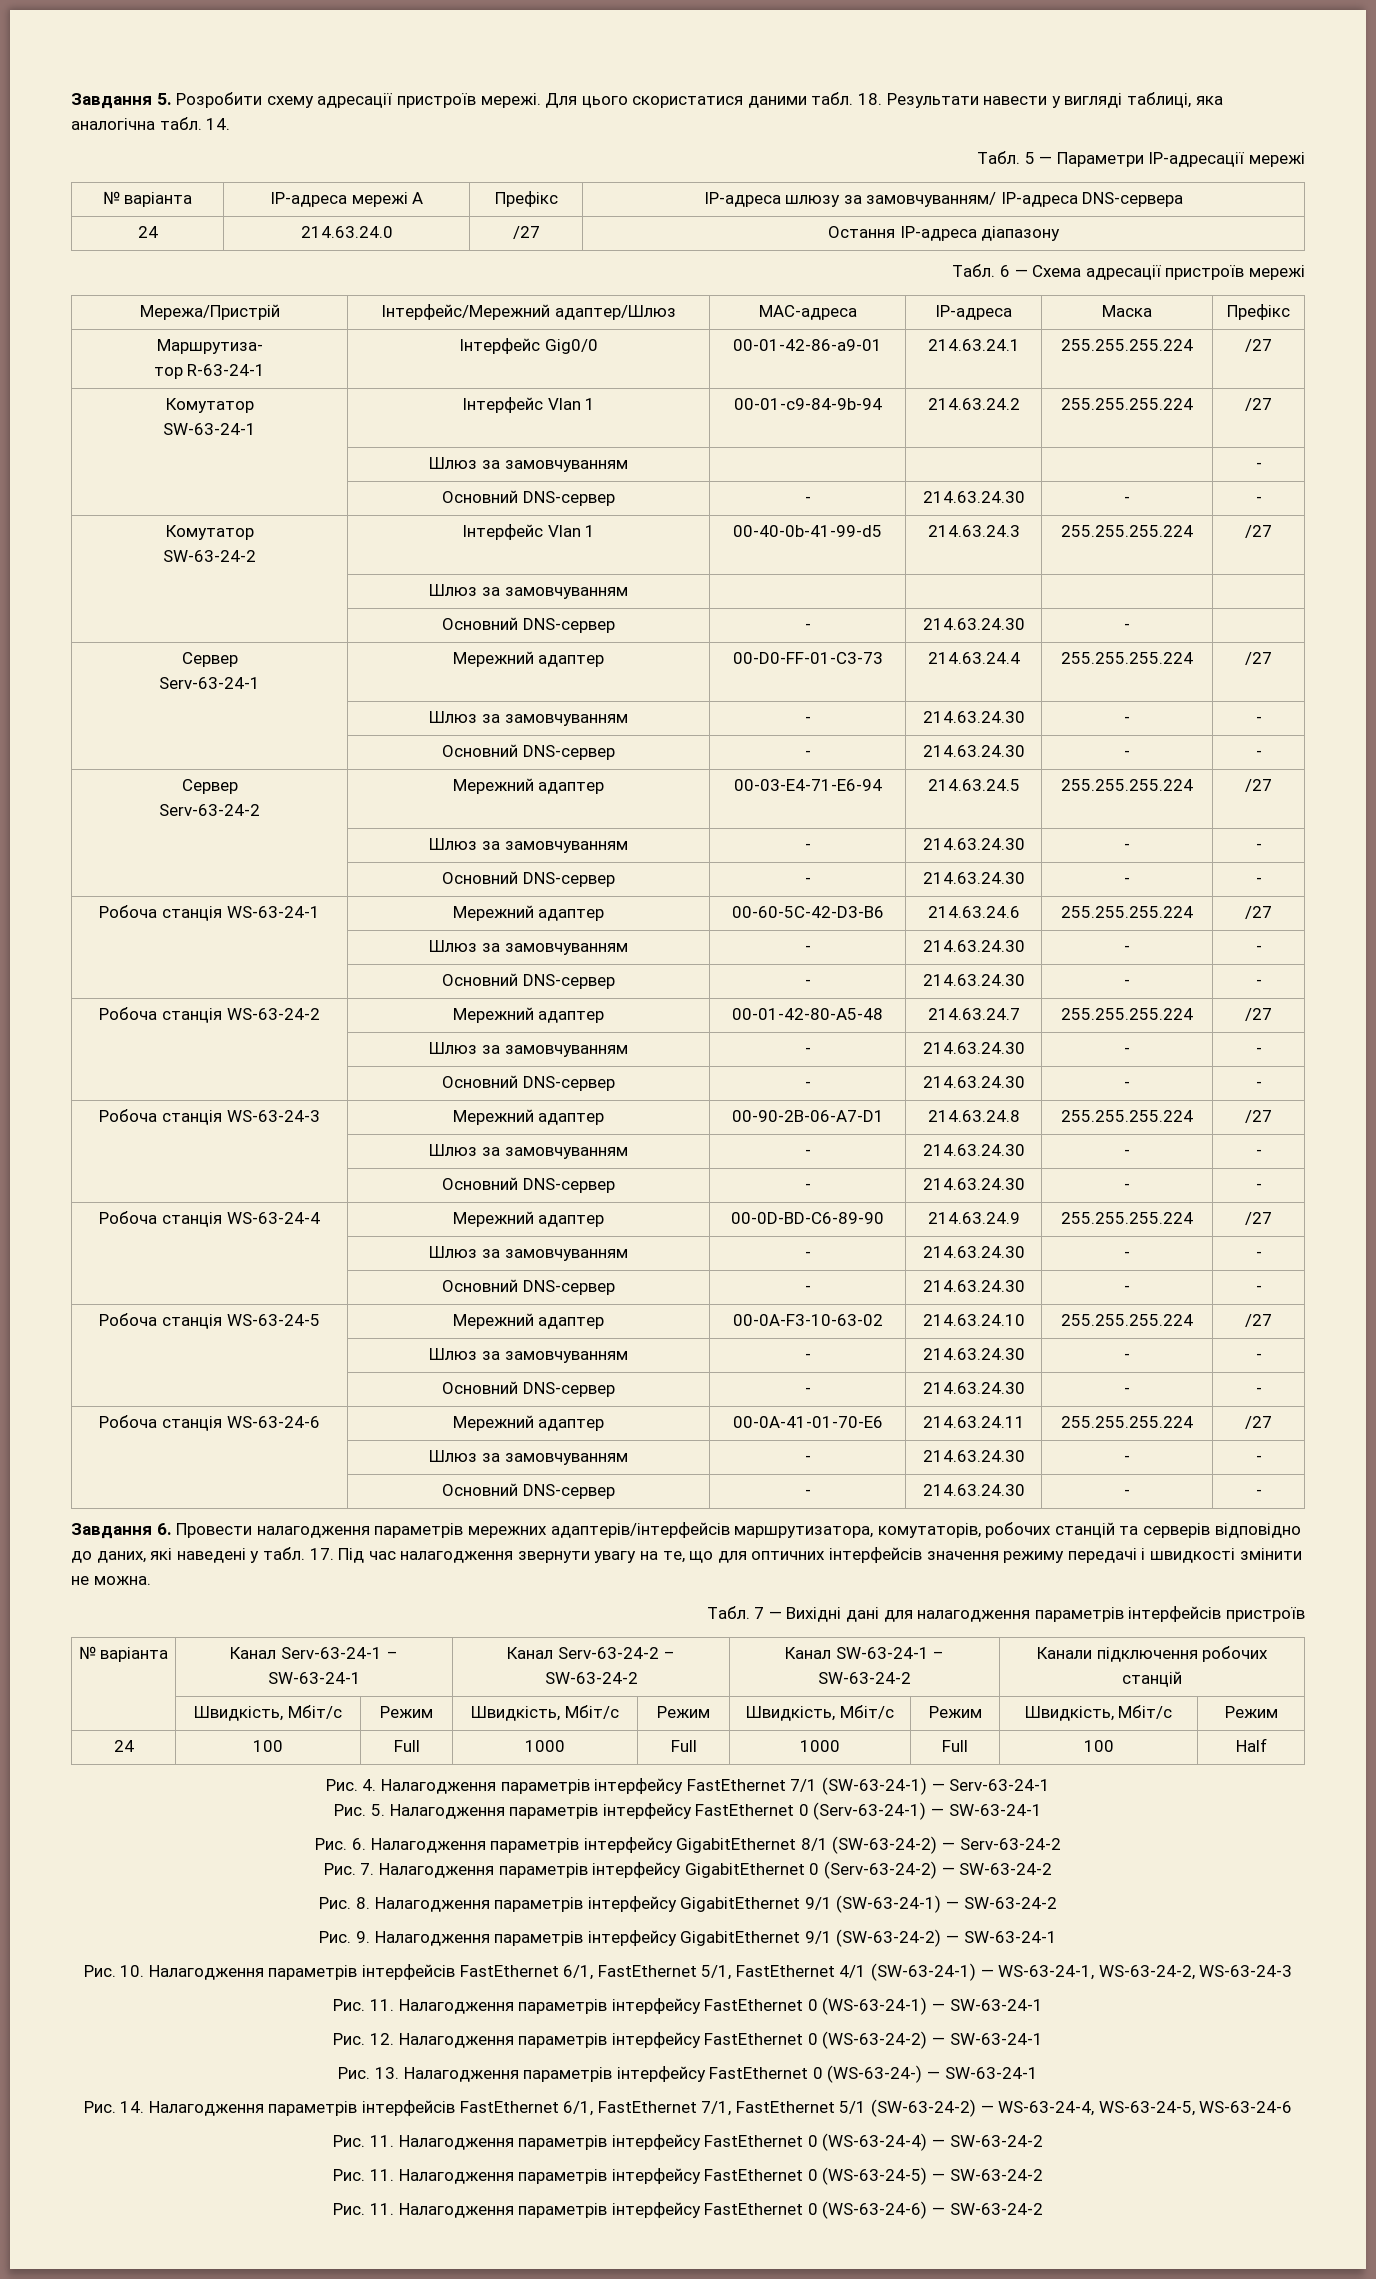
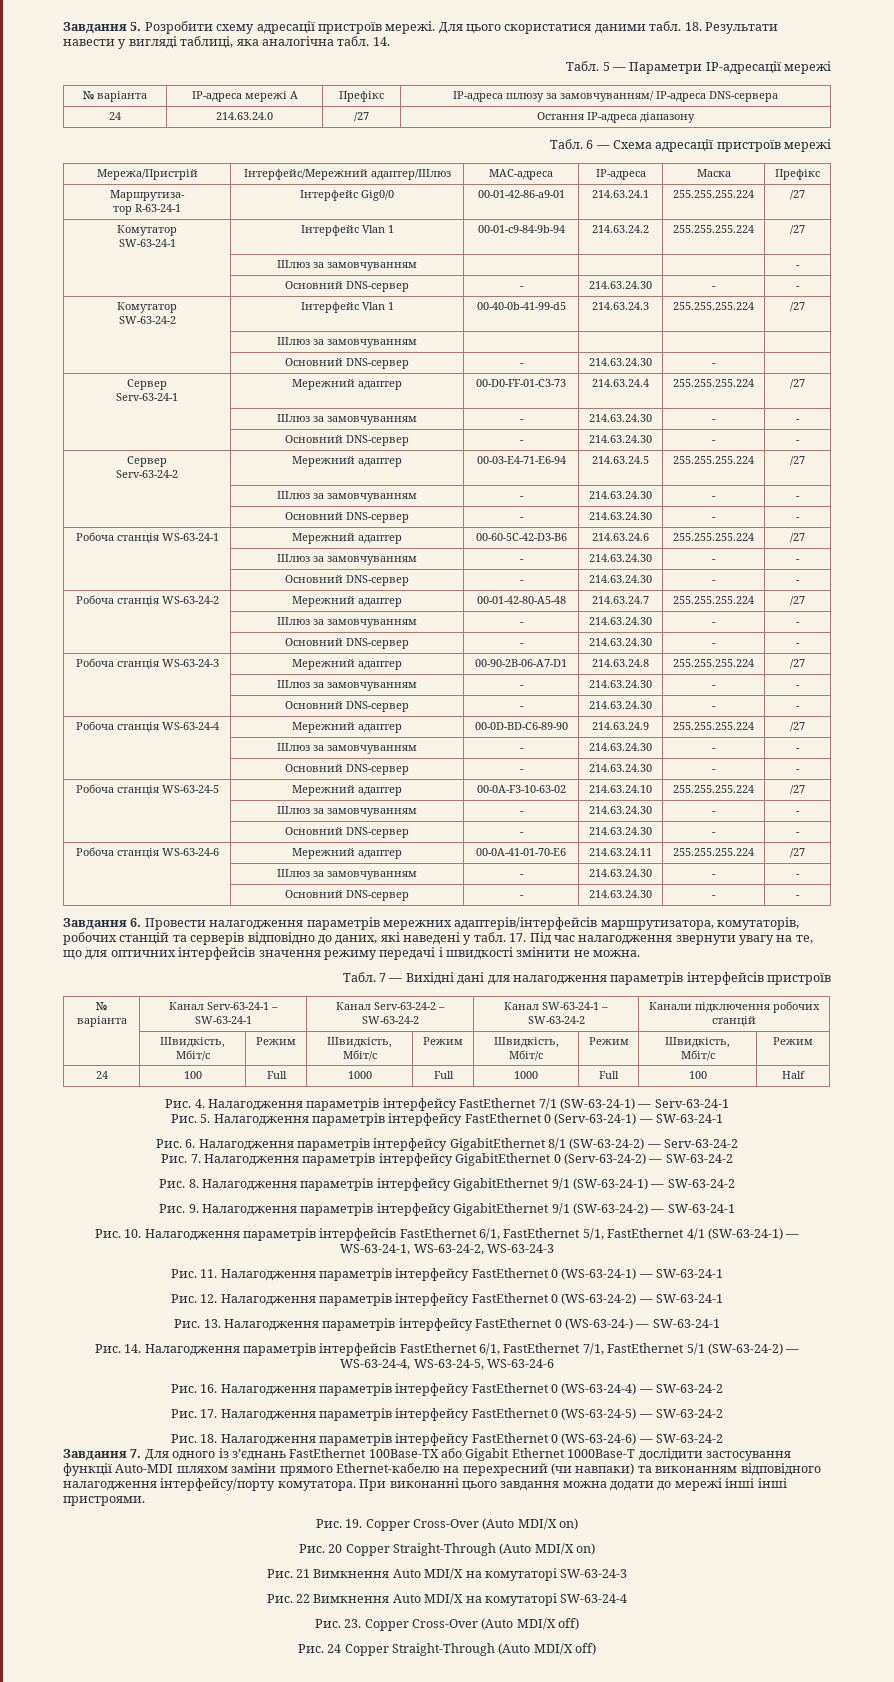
- Рис. 11. Налагодження параметрів інтерфейсу FastEthernet 0 (WS-63-24-4) — SW-63-24-2
+ Рис. 16. Налагодження параметрів інтерфейсу FastEthernet 0 (WS-63-24-4) — SW-63-24-2
- Рис. 11. Налагодження параметрів інтерфейсу FastEthernet 0 (WS-63-24-5) — SW-63-24-2
+ Рис. 17. Налагодження параметрів інтерфейсу FastEthernet 0 (WS-63-24-5) — SW-63-24-2
- Рис. 11. Налагодження параметрів інтерфейсу FastEthernet 0 (WS-63-24-6) — SW-63-24-2
+ Рис. 18. Налагодження параметрів інтерфейсу FastEthernet 0 (WS-63-24-6) — SW-63-24-2
+ Завдання 7. Для одного із з’єднань FastEthernet 100Base-TX або Gigabit Ethernet 1000Base-T дослідити застосування функції Auto-MDI шляхом заміни прямого Ethernet-кабелю на перехресний (чи навпаки) та виконанням відповідного налагодження інтерфейсу/порту комутатора. При виконанні цього завдання можна додати до мережі інші інші пристроями.
+ Рис. 19. Copper Cross-Over (Auto MDI/X on)
+ Рис. 20 Copper Straight-Through (Auto MDI/X on)
+ Рис. 21 Вимкнення Auto MDI/X на комутаторі SW-63-24-3
+ Рис. 22 Вимкнення Auto MDI/X на комутаторі SW-63-24-4
+ Рис. 23. Copper Cross-Over (Auto MDI/X off)
+ Рис. 24 Copper Straight-Through (Auto MDI/X off)

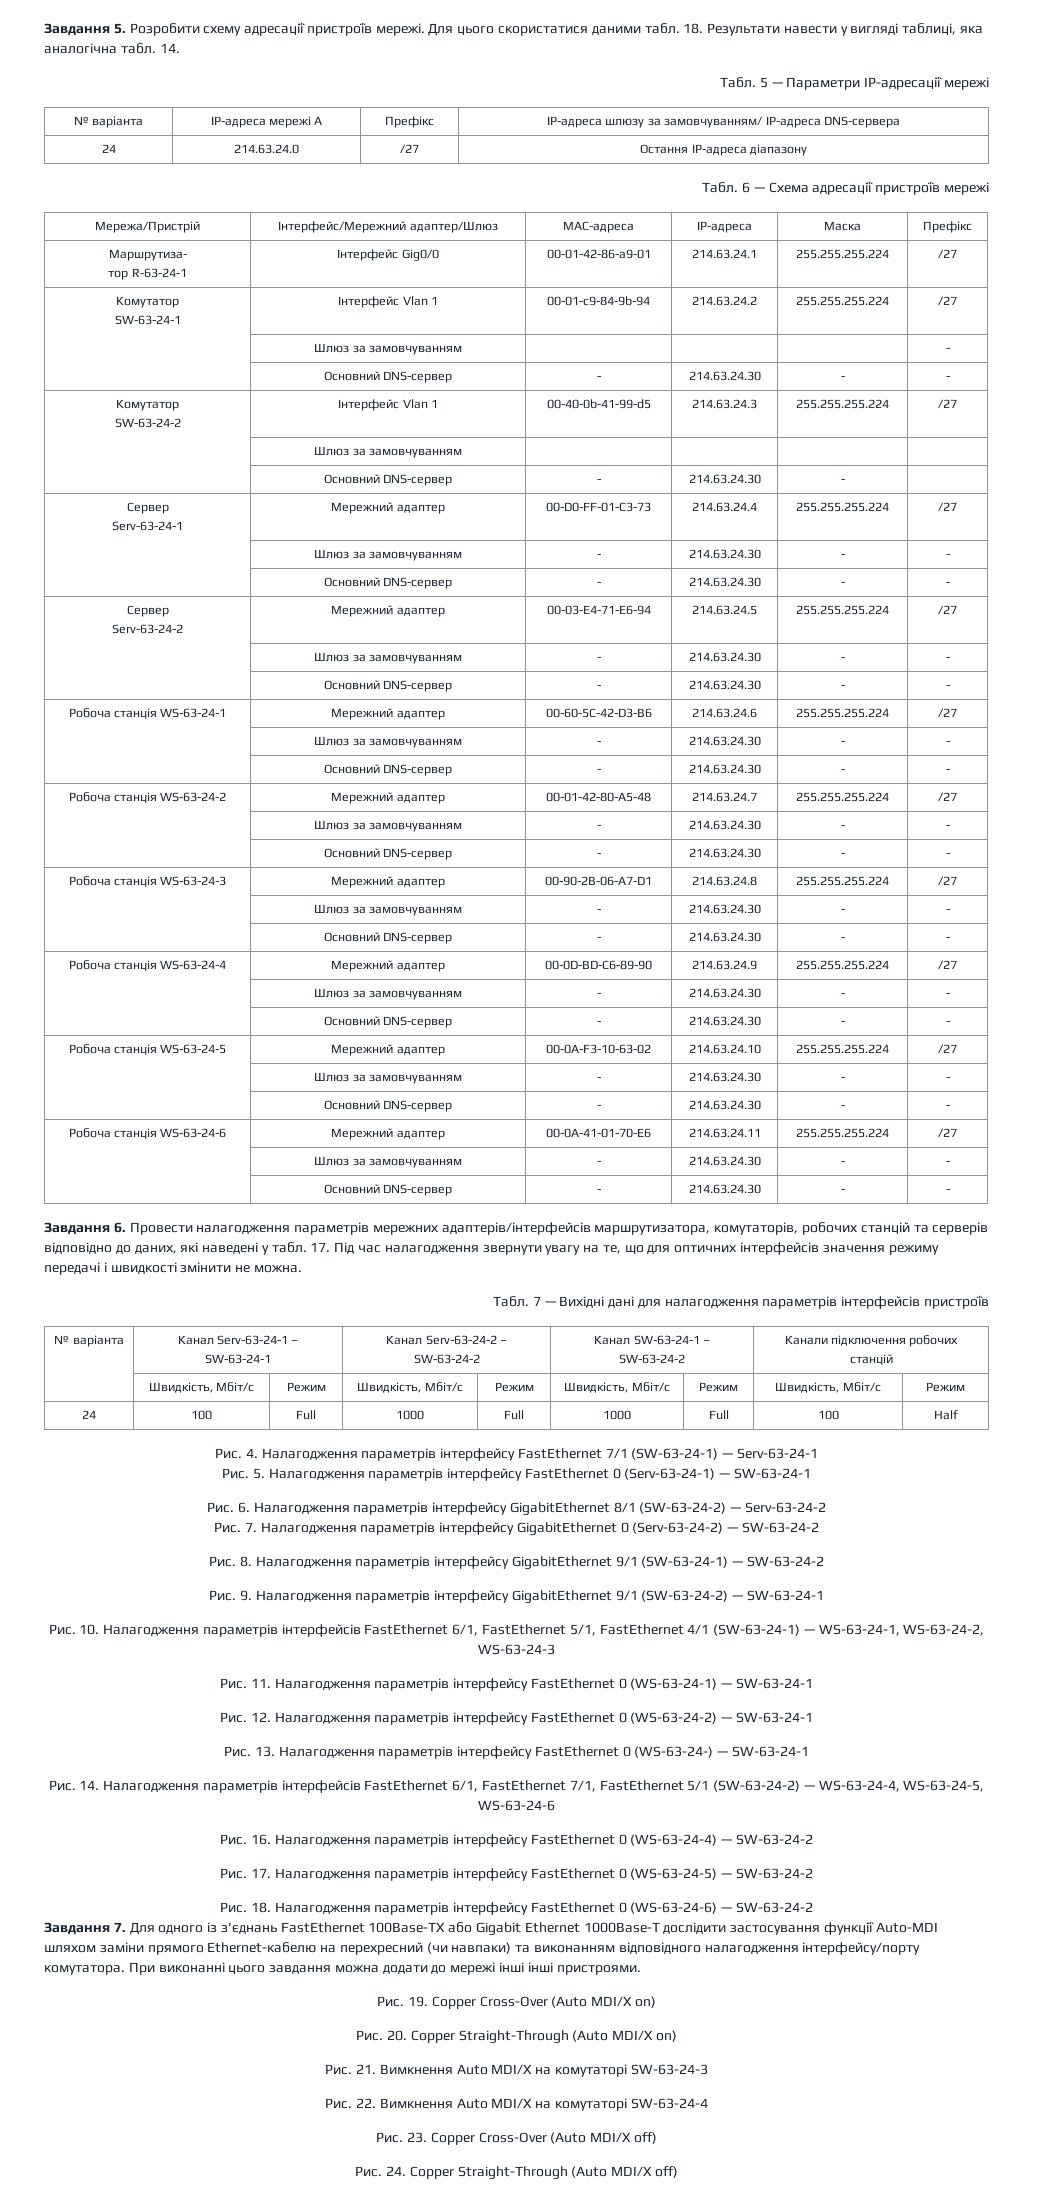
- Рис. 20 Copper Straight-Through (Auto MDI/X on)
+ Рис. 20. Copper Straight-Through (Auto MDI/X on)
- Рис. 21 Вимкнення Auto MDI/X на комутаторі SW-63-24-3
+ Рис. 21. Вимкнення Auto MDI/X на комутаторі SW-63-24-3
- Рис. 22 Вимкнення Auto MDI/X на комутаторі SW-63-24-4
+ Рис. 22. Вимкнення Auto MDI/X на комутаторі SW-63-24-4
- Рис. 24 Copper Straight-Through (Auto MDI/X off)
+ Рис. 24. Copper Straight-Through (Auto MDI/X off)

